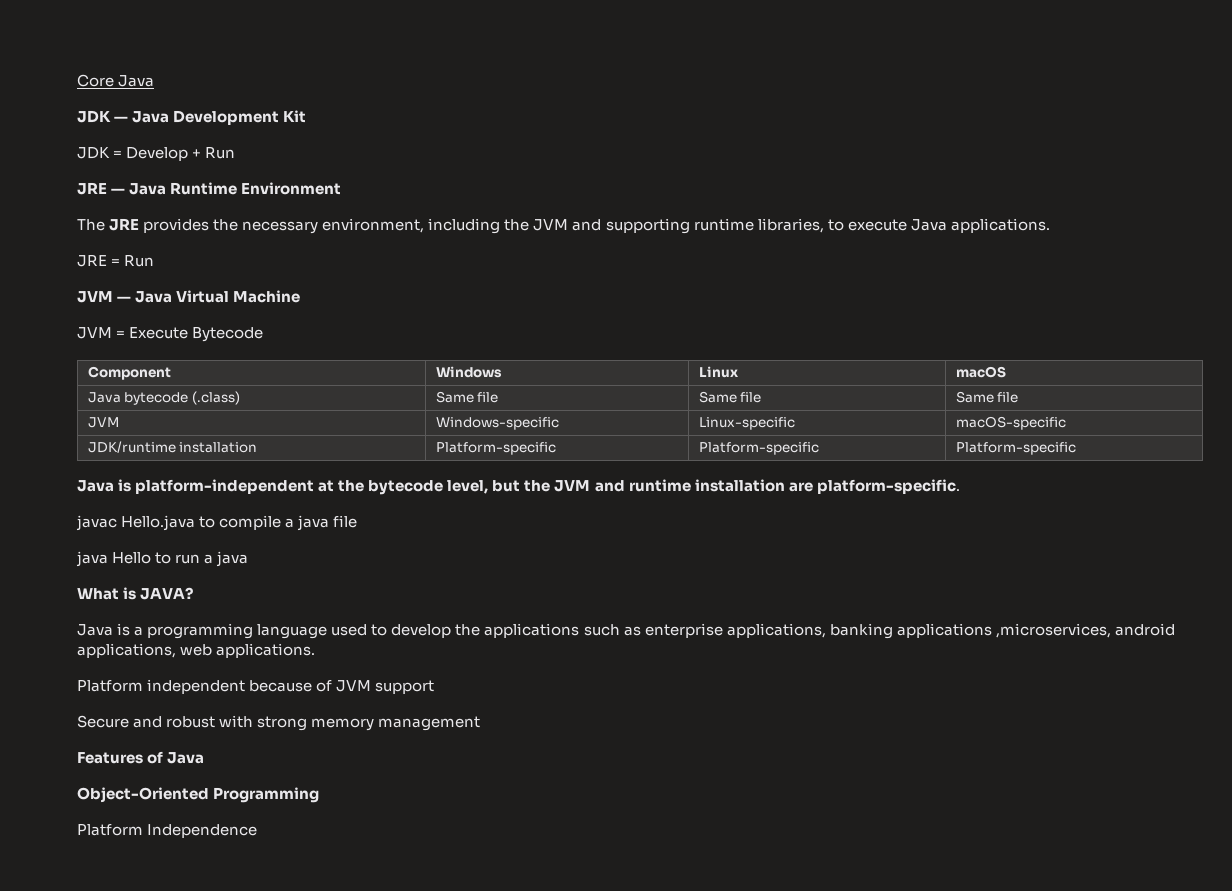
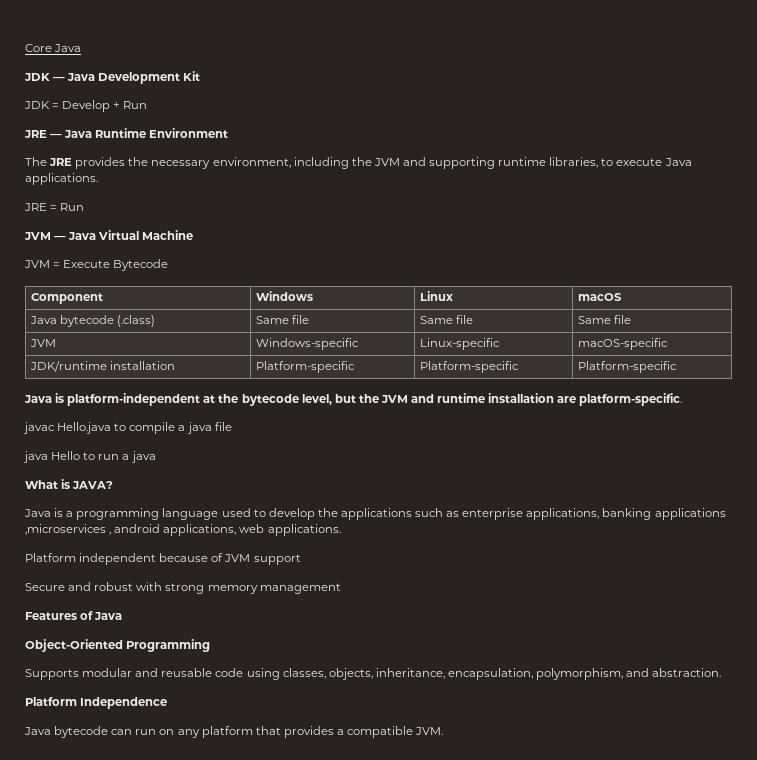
- Java is a programming language used to develop the applications such as enterprise applications, banking applications ,microservices, android applications, web applications.
+ Java is a programming language used to develop the applications such as enterprise applications, banking applications ,microservices , android applications, web applications.
+ Supports modular and reusable code using classes, objects, inheritance, encapsulation, polymorphism, and abstraction.
  Platform Independence
+ Java bytecode can run on any platform that provides a compatible JVM.

